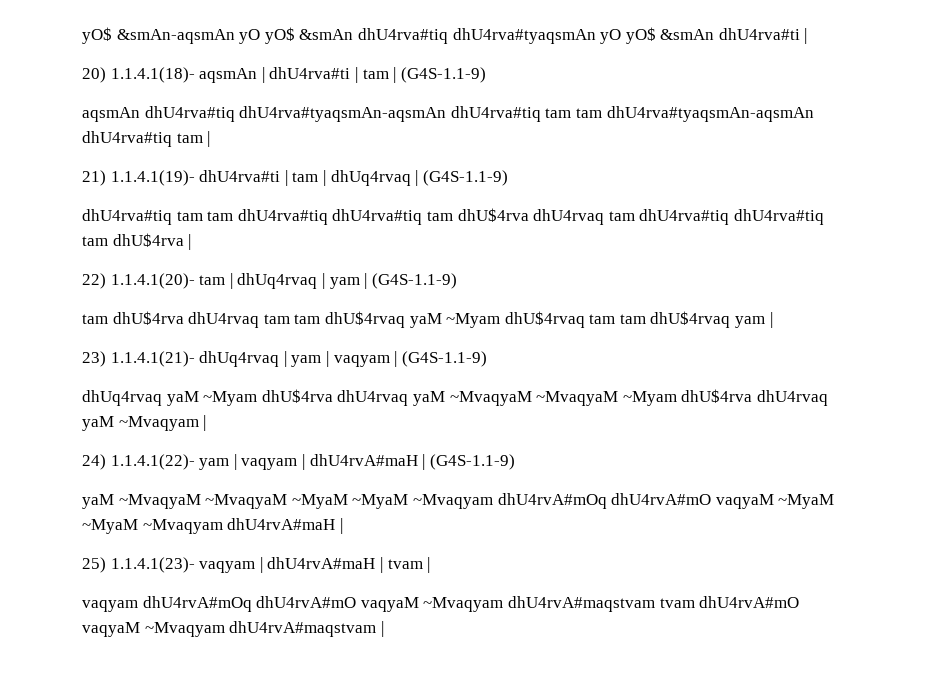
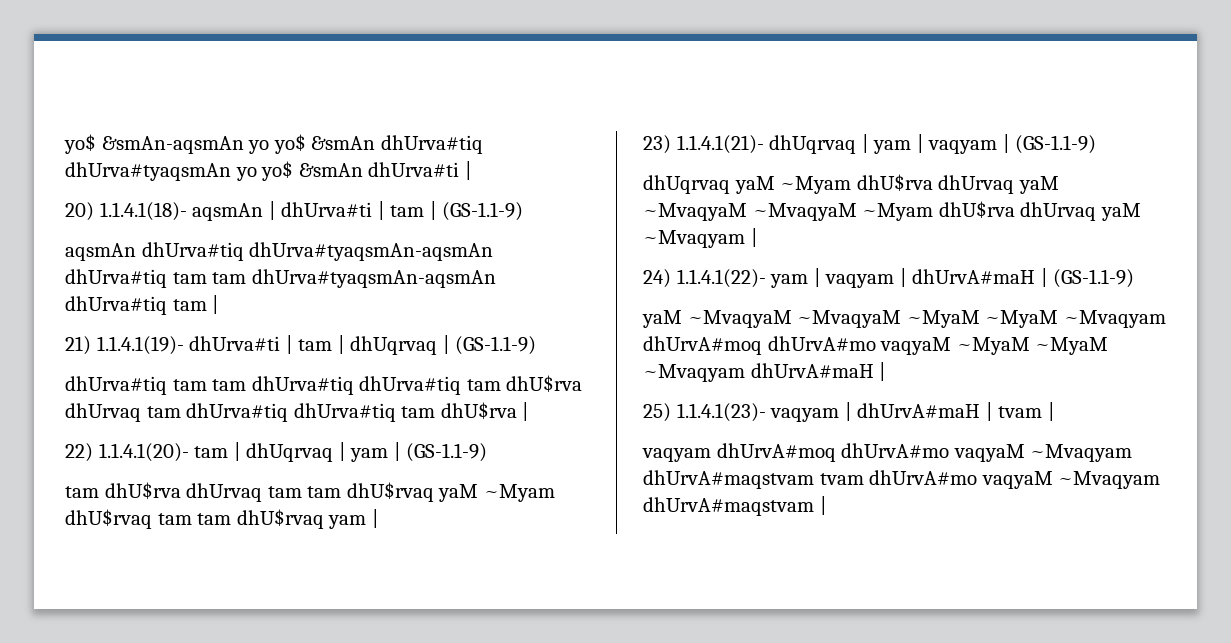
- yO$ &smAn-aqsmAn yO yO$ &smAn dhU4rva#tiq dhU4rva#tyaqsmAn yO yO$ &smAn dhU4rva#ti |
+ yo$ &smAn-aqsmAn yo yo$ &smAn dhUrva#tiq dhUrva#tyaqsmAn yo yo$ &smAn dhUrva#ti |
- 20) 1.1.4.1(18)- aqsmAn | dhU4rva#ti | tam | (G4S-1.1-9)
- aqsmAn dhU4rva#tiq dhU4rva#tyaqsmAn-aqsmAn dhU4rva#tiq tam tam dhU4rva#tyaqsmAn-aqsmAn dhU4rva#tiq tam |
+ 20) 1.1.4.1(18)- aqsmAn | dhUrva#ti | tam | (GS-1.1-9)
+ aqsmAn dhUrva#tiq dhUrva#tyaqsmAn-aqsmAn dhUrva#tiq tam tam dhUrva#tyaqsmAn-aqsmAn dhUrva#tiq tam |
- 21) 1.1.4.1(19)- dhU4rva#ti | tam | dhUq4rvaq | (G4S-1.1-9)
- dhU4rva#tiq tam tam dhU4rva#tiq dhU4rva#tiq tam dhU$4rva dhU4rvaq tam dhU4rva#tiq dhU4rva#tiq tam dhU$4rva |
+ 21) 1.1.4.1(19)- dhUrva#ti | tam | dhUqrvaq | (GS-1.1-9)
+ dhUrva#tiq tam tam dhUrva#tiq dhUrva#tiq tam dhU$rva dhUrvaq tam dhUrva#tiq dhUrva#tiq tam dhU$rva |
- 22) 1.1.4.1(20)- tam | dhUq4rvaq | yam | (G4S-1.1-9)
- tam dhU$4rva dhU4rvaq tam tam dhU$4rvaq yaM ~Myam dhU$4rvaq tam tam dhU$4rvaq yam |
+ 22) 1.1.4.1(20)- tam | dhUqrvaq | yam | (GS-1.1-9)
+ tam dhU$rva dhUrvaq tam tam dhU$rvaq yaM ~Myam dhU$rvaq tam tam dhU$rvaq yam |
- 23) 1.1.4.1(21)- dhUq4rvaq | yam | vaqyam | (G4S-1.1-9)
- dhUq4rvaq yaM ~Myam dhU$4rva dhU4rvaq yaM ~MvaqyaM ~MvaqyaM ~Myam dhU$4rva dhU4rvaq yaM ~Mvaqyam |
+ 23) 1.1.4.1(21)- dhUqrvaq | yam | vaqyam | (GS-1.1-9)
+ dhUqrvaq yaM ~Myam dhU$rva dhUrvaq yaM ~MvaqyaM ~MvaqyaM ~Myam dhU$rva dhUrvaq yaM ~Mvaqyam |
- 24) 1.1.4.1(22)- yam | vaqyam | dhU4rvA#maH | (G4S-1.1-9)
+ 24) 1.1.4.1(22)- yam | vaqyam | dhUrvA#maH | (GS-1.1-9)
- yaM ~MvaqyaM ~MvaqyaM ~MyaM ~MyaM ~Mvaqyam dhU4rvA#mOq dhU4rvA#mO vaqyaM ~MyaM ~MyaM ~Mvaqyam dhU4rvA#maH |
+ yaM ~MvaqyaM ~MvaqyaM ~MyaM ~MyaM ~Mvaqyam dhUrvA#moq dhUrvA#mo vaqyaM ~MyaM ~MyaM ~Mvaqyam dhUrvA#maH |
- 25) 1.1.4.1(23)- vaqyam | dhU4rvA#maH | tvam |
+ 25) 1.1.4.1(23)- vaqyam | dhUrvA#maH | tvam |
- vaqyam dhU4rvA#mOq dhU4rvA#mO vaqyaM ~Mvaqyam dhU4rvA#maqstvam tvam dhU4rvA#mO vaqyaM ~Mvaqyam dhU4rvA#maqstvam |
+ vaqyam dhUrvA#moq dhUrvA#mo vaqyaM ~Mvaqyam dhUrvA#maqstvam tvam dhUrvA#mo vaqyaM ~Mvaqyam dhUrvA#maqstvam |

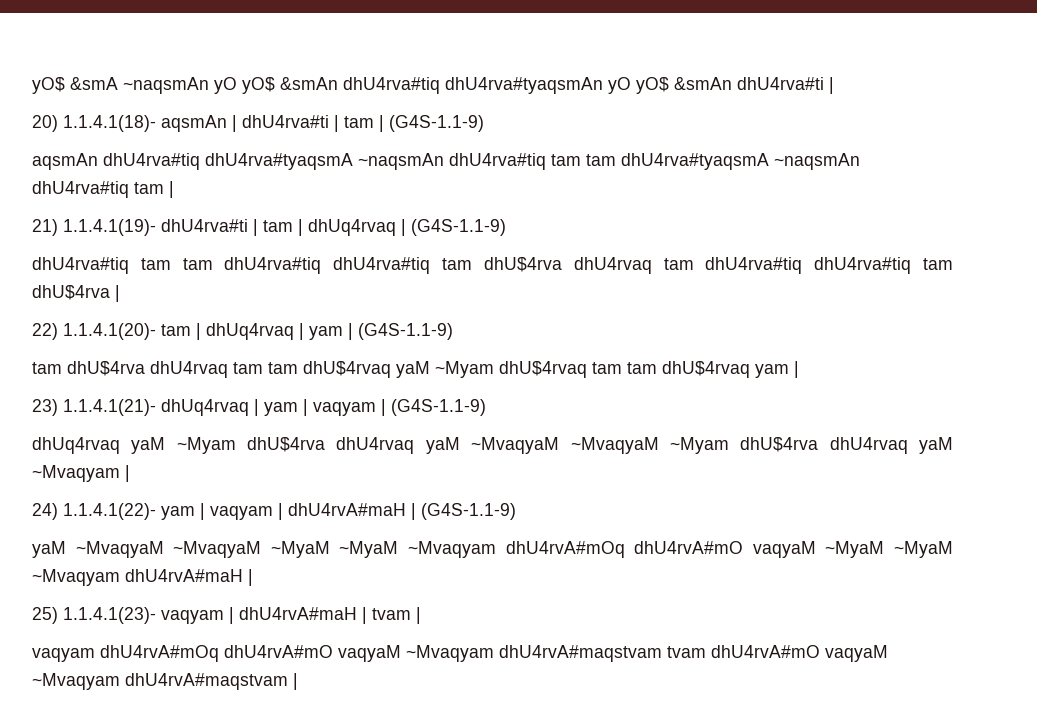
- yo$ &smAn-aqsmAn yo yo$ &smAn dhUrva#tiq dhUrva#tyaqsmAn yo yo$ &smAn dhUrva#ti |
+ yO$ &smA ~naqsmAn yO yO$ &smAn dhU4rva#tiq dhU4rva#tyaqsmAn yO yO$ &smAn dhU4rva#ti |
- 20) 1.1.4.1(18)- aqsmAn | dhUrva#ti | tam | (GS-1.1-9)
- aqsmAn dhUrva#tiq dhUrva#tyaqsmAn-aqsmAn dhUrva#tiq tam tam dhUrva#tyaqsmAn-aqsmAn dhUrva#tiq tam |
+ 20) 1.1.4.1(18)- aqsmAn | dhU4rva#ti | tam | (G4S-1.1-9)
+ aqsmAn dhU4rva#tiq dhU4rva#tyaqsmA ~naqsmAn dhU4rva#tiq tam tam dhU4rva#tyaqsmA ~naqsmAn dhU4rva#tiq tam |
- 21) 1.1.4.1(19)- dhUrva#ti | tam | dhUqrvaq | (GS-1.1-9)
- dhUrva#tiq tam tam dhUrva#tiq dhUrva#tiq tam dhU$rva dhUrvaq tam dhUrva#tiq dhUrva#tiq tam dhU$rva |
+ 21) 1.1.4.1(19)- dhU4rva#ti | tam | dhUq4rvaq | (G4S-1.1-9)
+ dhU4rva#tiq tam tam dhU4rva#tiq dhU4rva#tiq tam dhU$4rva dhU4rvaq tam dhU4rva#tiq dhU4rva#tiq tam dhU$4rva |
- 22) 1.1.4.1(20)- tam | dhUqrvaq | yam | (GS-1.1-9)
- tam dhU$rva dhUrvaq tam tam dhU$rvaq yaM ~Myam dhU$rvaq tam tam dhU$rvaq yam |
+ 22) 1.1.4.1(20)- tam | dhUq4rvaq | yam | (G4S-1.1-9)
+ tam dhU$4rva dhU4rvaq tam tam dhU$4rvaq yaM ~Myam dhU$4rvaq tam tam dhU$4rvaq yam |
- 23) 1.1.4.1(21)- dhUqrvaq | yam | vaqyam | (GS-1.1-9)
- dhUqrvaq yaM ~Myam dhU$rva dhUrvaq yaM ~MvaqyaM ~MvaqyaM ~Myam dhU$rva dhUrvaq yaM ~Mvaqyam |
+ 23) 1.1.4.1(21)- dhUq4rvaq | yam | vaqyam | (G4S-1.1-9)
+ dhUq4rvaq yaM ~Myam dhU$4rva dhU4rvaq yaM ~MvaqyaM ~MvaqyaM ~Myam dhU$4rva dhU4rvaq yaM ~Mvaqyam |
- 24) 1.1.4.1(22)- yam | vaqyam | dhUrvA#maH | (GS-1.1-9)
+ 24) 1.1.4.1(22)- yam | vaqyam | dhU4rvA#maH | (G4S-1.1-9)
- yaM ~MvaqyaM ~MvaqyaM ~MyaM ~MyaM ~Mvaqyam dhUrvA#moq dhUrvA#mo vaqyaM ~MyaM ~MyaM ~Mvaqyam dhUrvA#maH |
+ yaM ~MvaqyaM ~MvaqyaM ~MyaM ~MyaM ~Mvaqyam dhU4rvA#mOq dhU4rvA#mO vaqyaM ~MyaM ~MyaM ~Mvaqyam dhU4rvA#maH |
- 25) 1.1.4.1(23)- vaqyam | dhUrvA#maH | tvam |
+ 25) 1.1.4.1(23)- vaqyam | dhU4rvA#maH | tvam |
- vaqyam dhUrvA#moq dhUrvA#mo vaqyaM ~Mvaqyam dhUrvA#maqstvam tvam dhUrvA#mo vaqyaM ~Mvaqyam dhUrvA#maqstvam |
+ vaqyam dhU4rvA#mOq dhU4rvA#mO vaqyaM ~Mvaqyam dhU4rvA#maqstvam tvam dhU4rvA#mO vaqyaM ~Mvaqyam dhU4rvA#maqstvam |

